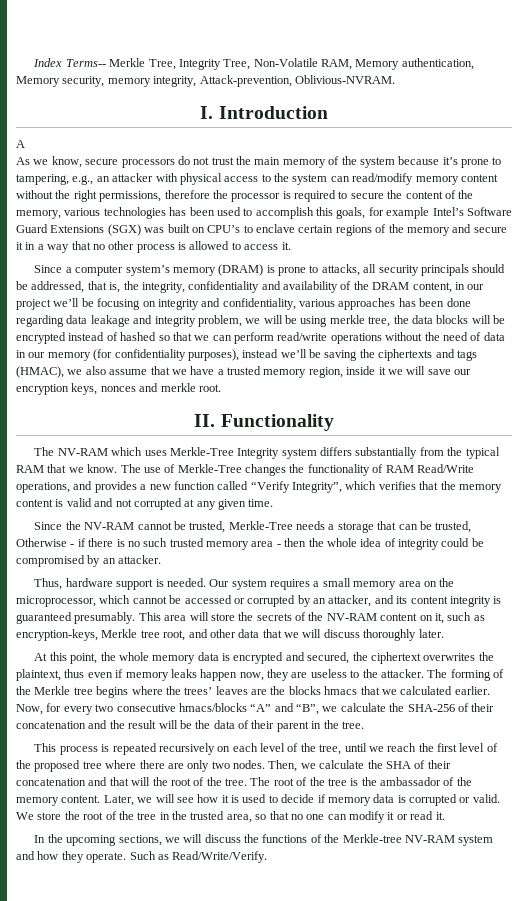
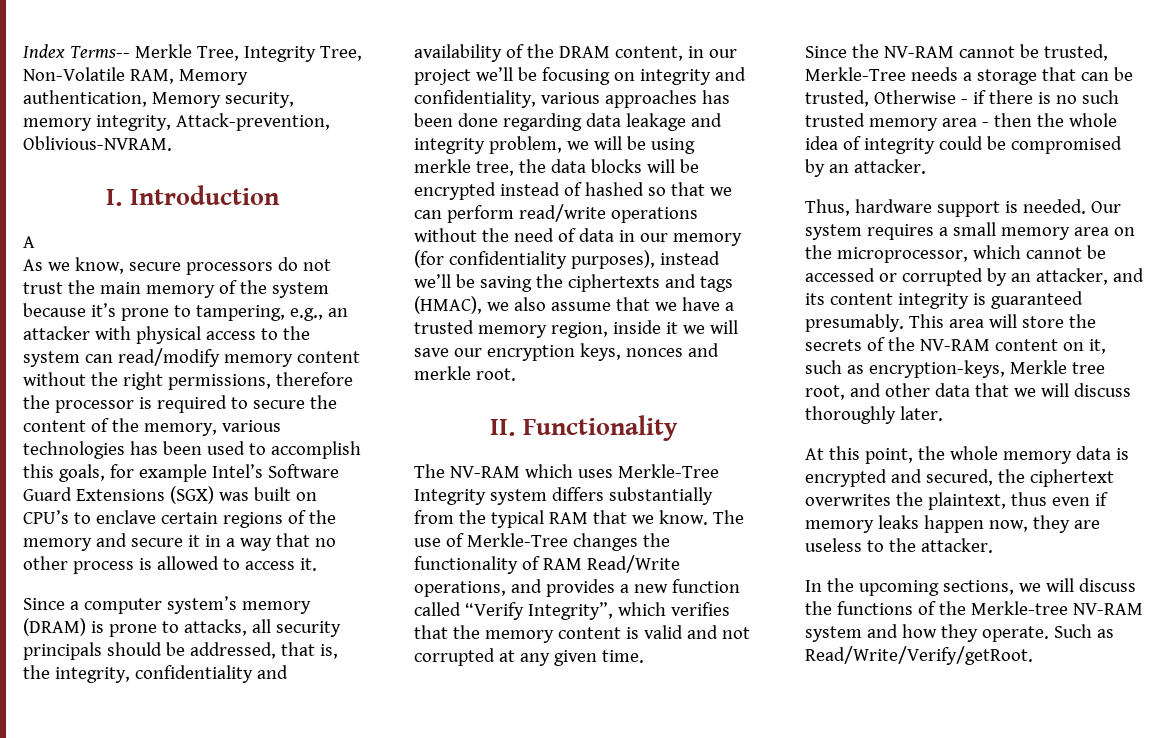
- The forming of the Merkle tree begins where the trees’ leaves are the blocks hmacs that we calculated earlier. Now, for every two consecutive hmacs/blocks “A” and “B”, we calculate the SHA-256 of their concatenation and the result will be the data of their parent in the tree.
- This process is repeated recursively on each level of the tree, until we reach the first level of the proposed tree where there are only two nodes. Then, we calculate the SHA of their concatenation and that will the root of the tree. The root of the tree is the ambassador of the memory content. Later, we will see how it is used to decide if memory data is corrupted or valid. We store the root of the tree in the trusted area, so that no one can modify it or read it.
- Such as Read/Write/Verify.
+ Such as Read/Write/Verify/getRoot.

